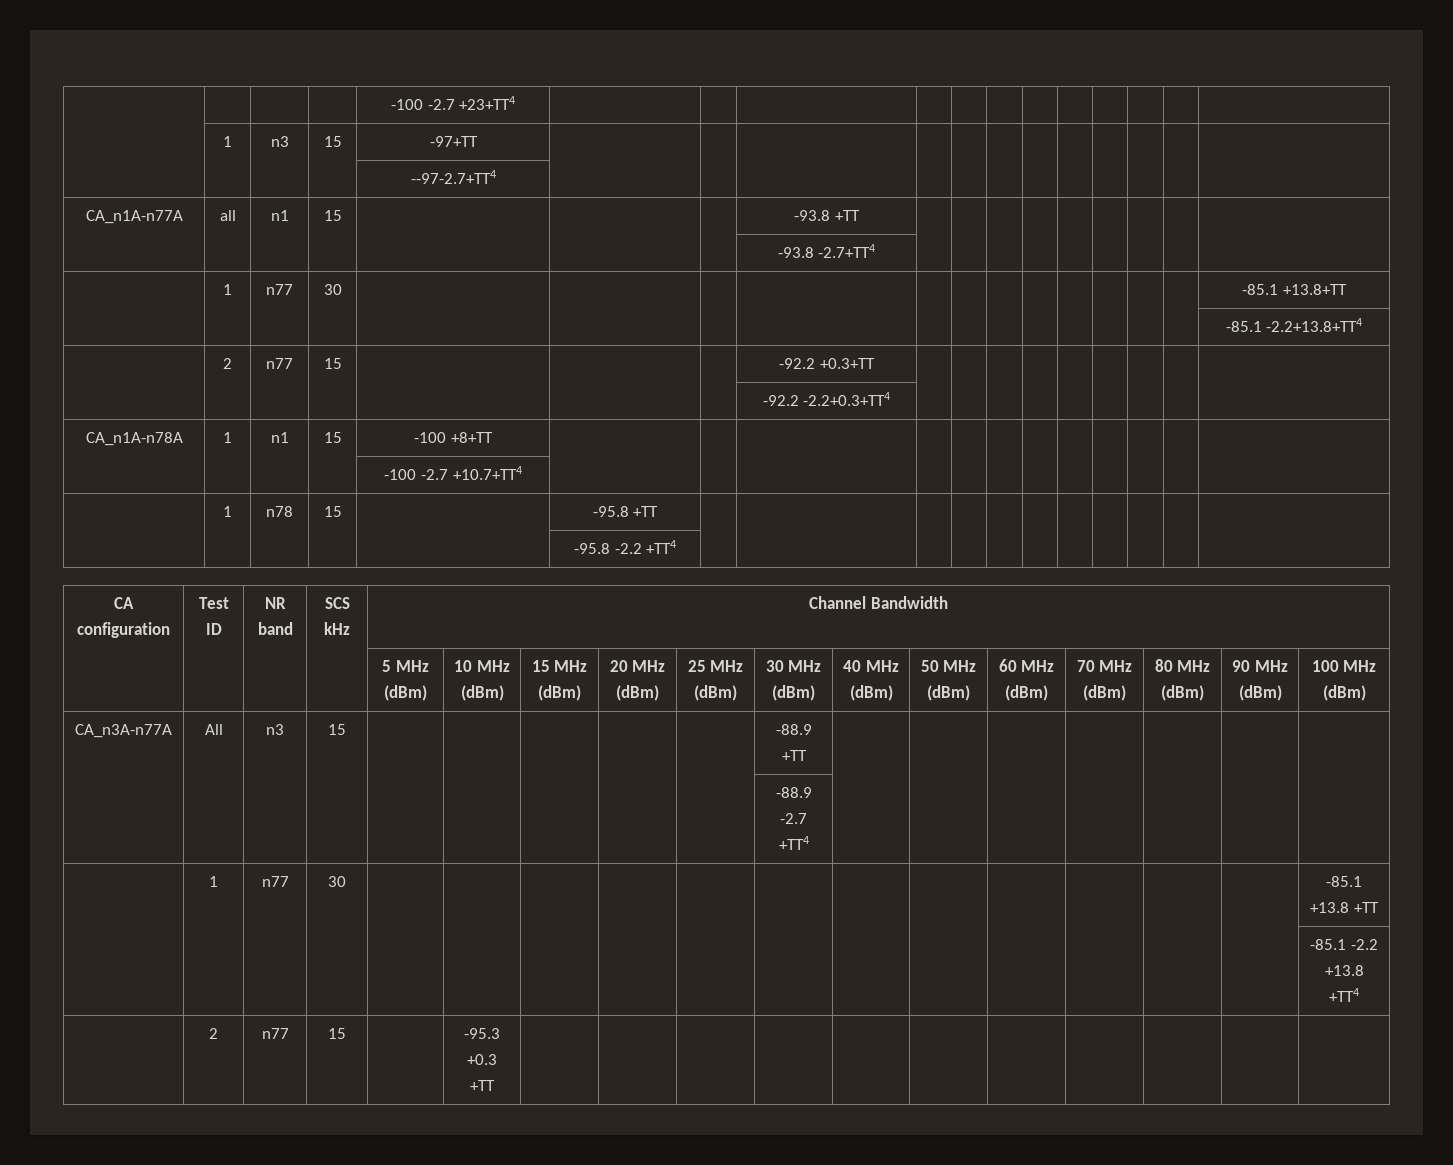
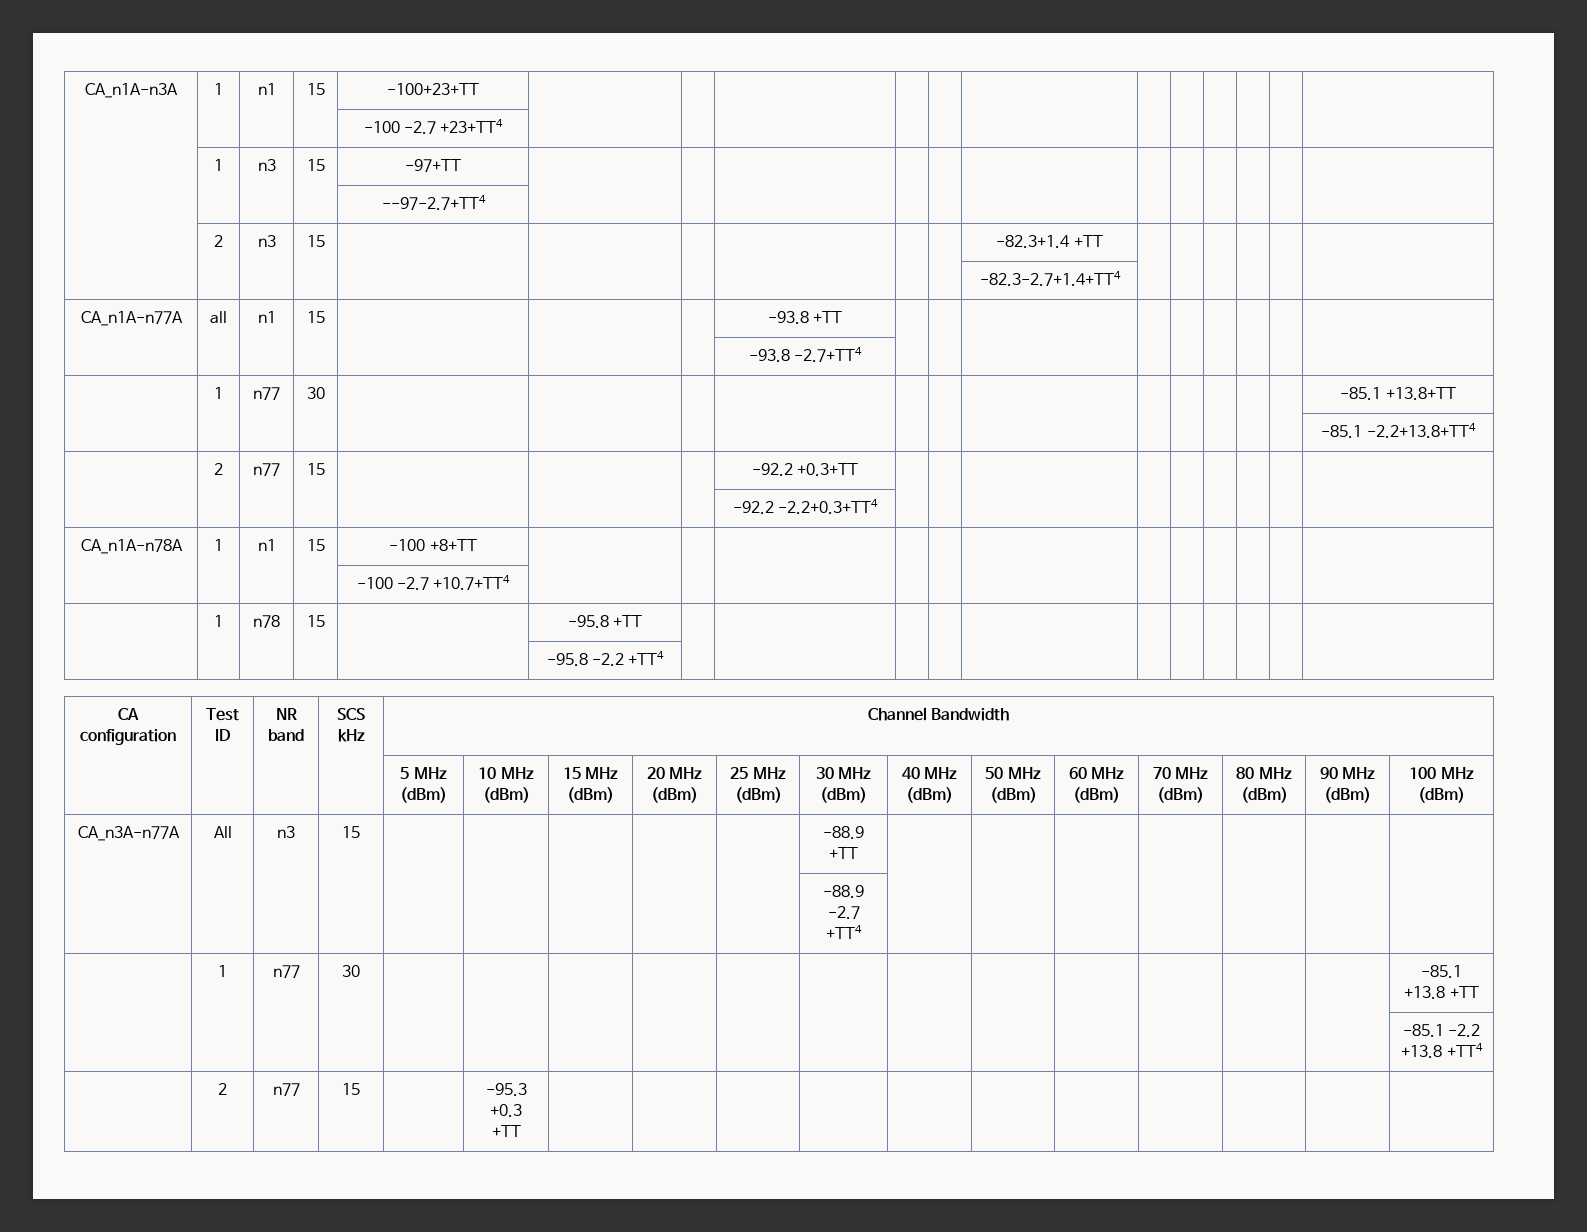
+ CA_n1A-n3A | 1 | n1 | 15 | -100+23+TT | | | | | | | | | | | |
+ | 2 | n3 | 15 | | | | | | | -82.3+1.4 +TT | | | | | |
+ | | | | | | | | | | -82.3-2.7+1.4+TT4 | | | | | |

